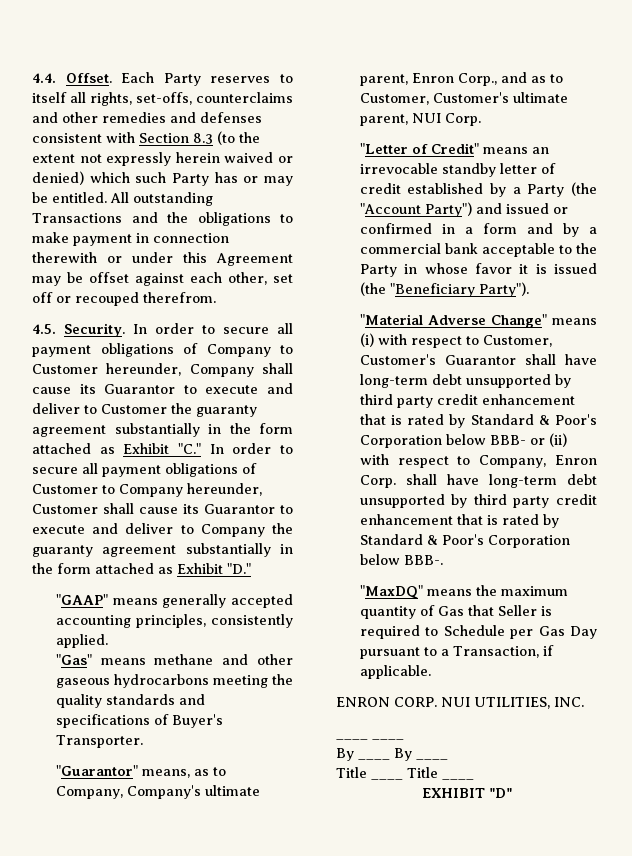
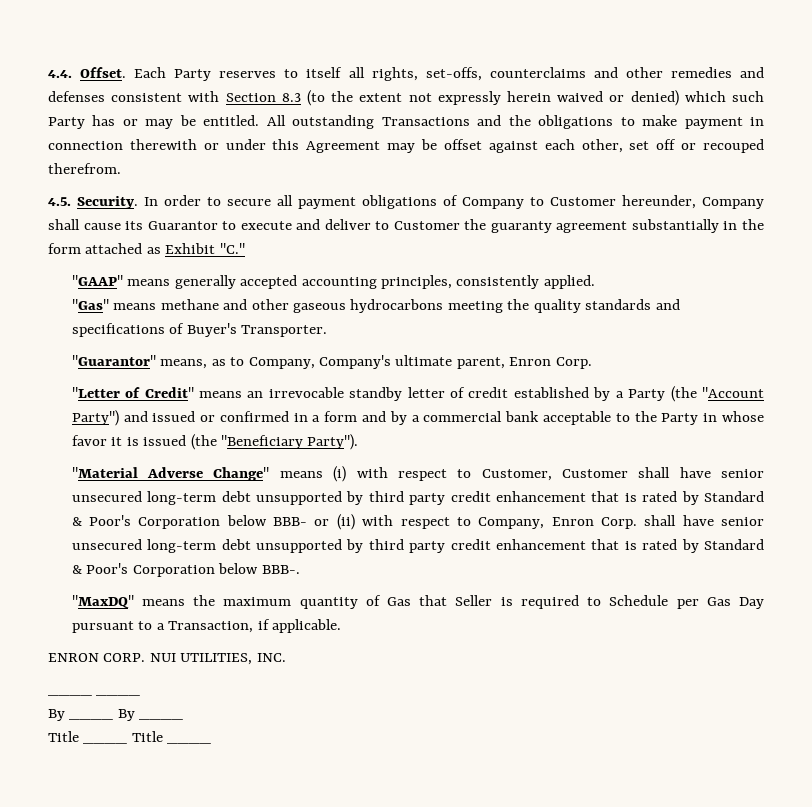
- In order to secure all payment obligations of Company to Customer hereunder, Company shall cause its Guarantor to execute and deliver to Customer the guaranty agreement substantially in the form attached as Exhibit "C." In order to secure all payment obligations of Customer to Company hereunder, Customer shall cause its Guarantor to execute and deliver to Company the guaranty agreement substantially in the form attached as Exhibit "D."
+ In order to secure all payment obligations of Company to Customer hereunder, Company shall cause its Guarantor to execute and deliver to Customer the guaranty agreement substantially in the form attached as Exhibit "C."
- "Guarantor" means, as to Company, Company's ultimate parent, Enron Corp., and as to Customer, Customer's ultimate parent, NUI Corp.
+ "Guarantor" means, as to Company, Company's ultimate parent, Enron Corp.
- "Material Adverse Change" means (i) with respect to Customer, Customer's Guarantor shall have long-term debt unsupported by third party credit enhancement that is rated by Standard & Poor's Corporation below BBB- or (ii) with respect to Company, Enron Corp. shall have long-term debt unsupported by third party credit enhancement that is rated by Standard & Poor's Corporation below BBB-.
+ "Material Adverse Change" means (i) with respect to Customer, Customer shall have senior unsecured long-term debt unsupported by third party credit enhancement that is rated by Standard & Poor's Corporation below BBB- or (ii) with respect to Company, Enron Corp. shall have senior unsecured long-term debt unsupported by third party credit enhancement that is rated by Standard & Poor's Corporation below BBB-.
- EXHIBIT "D"

